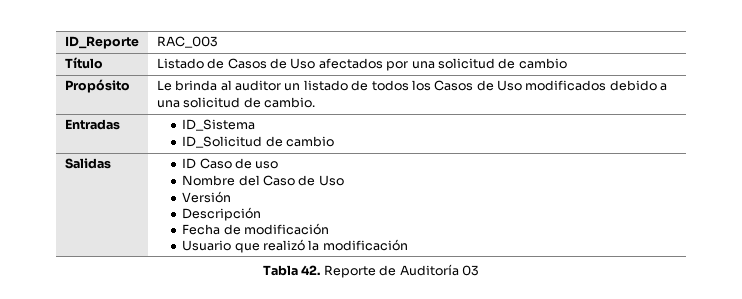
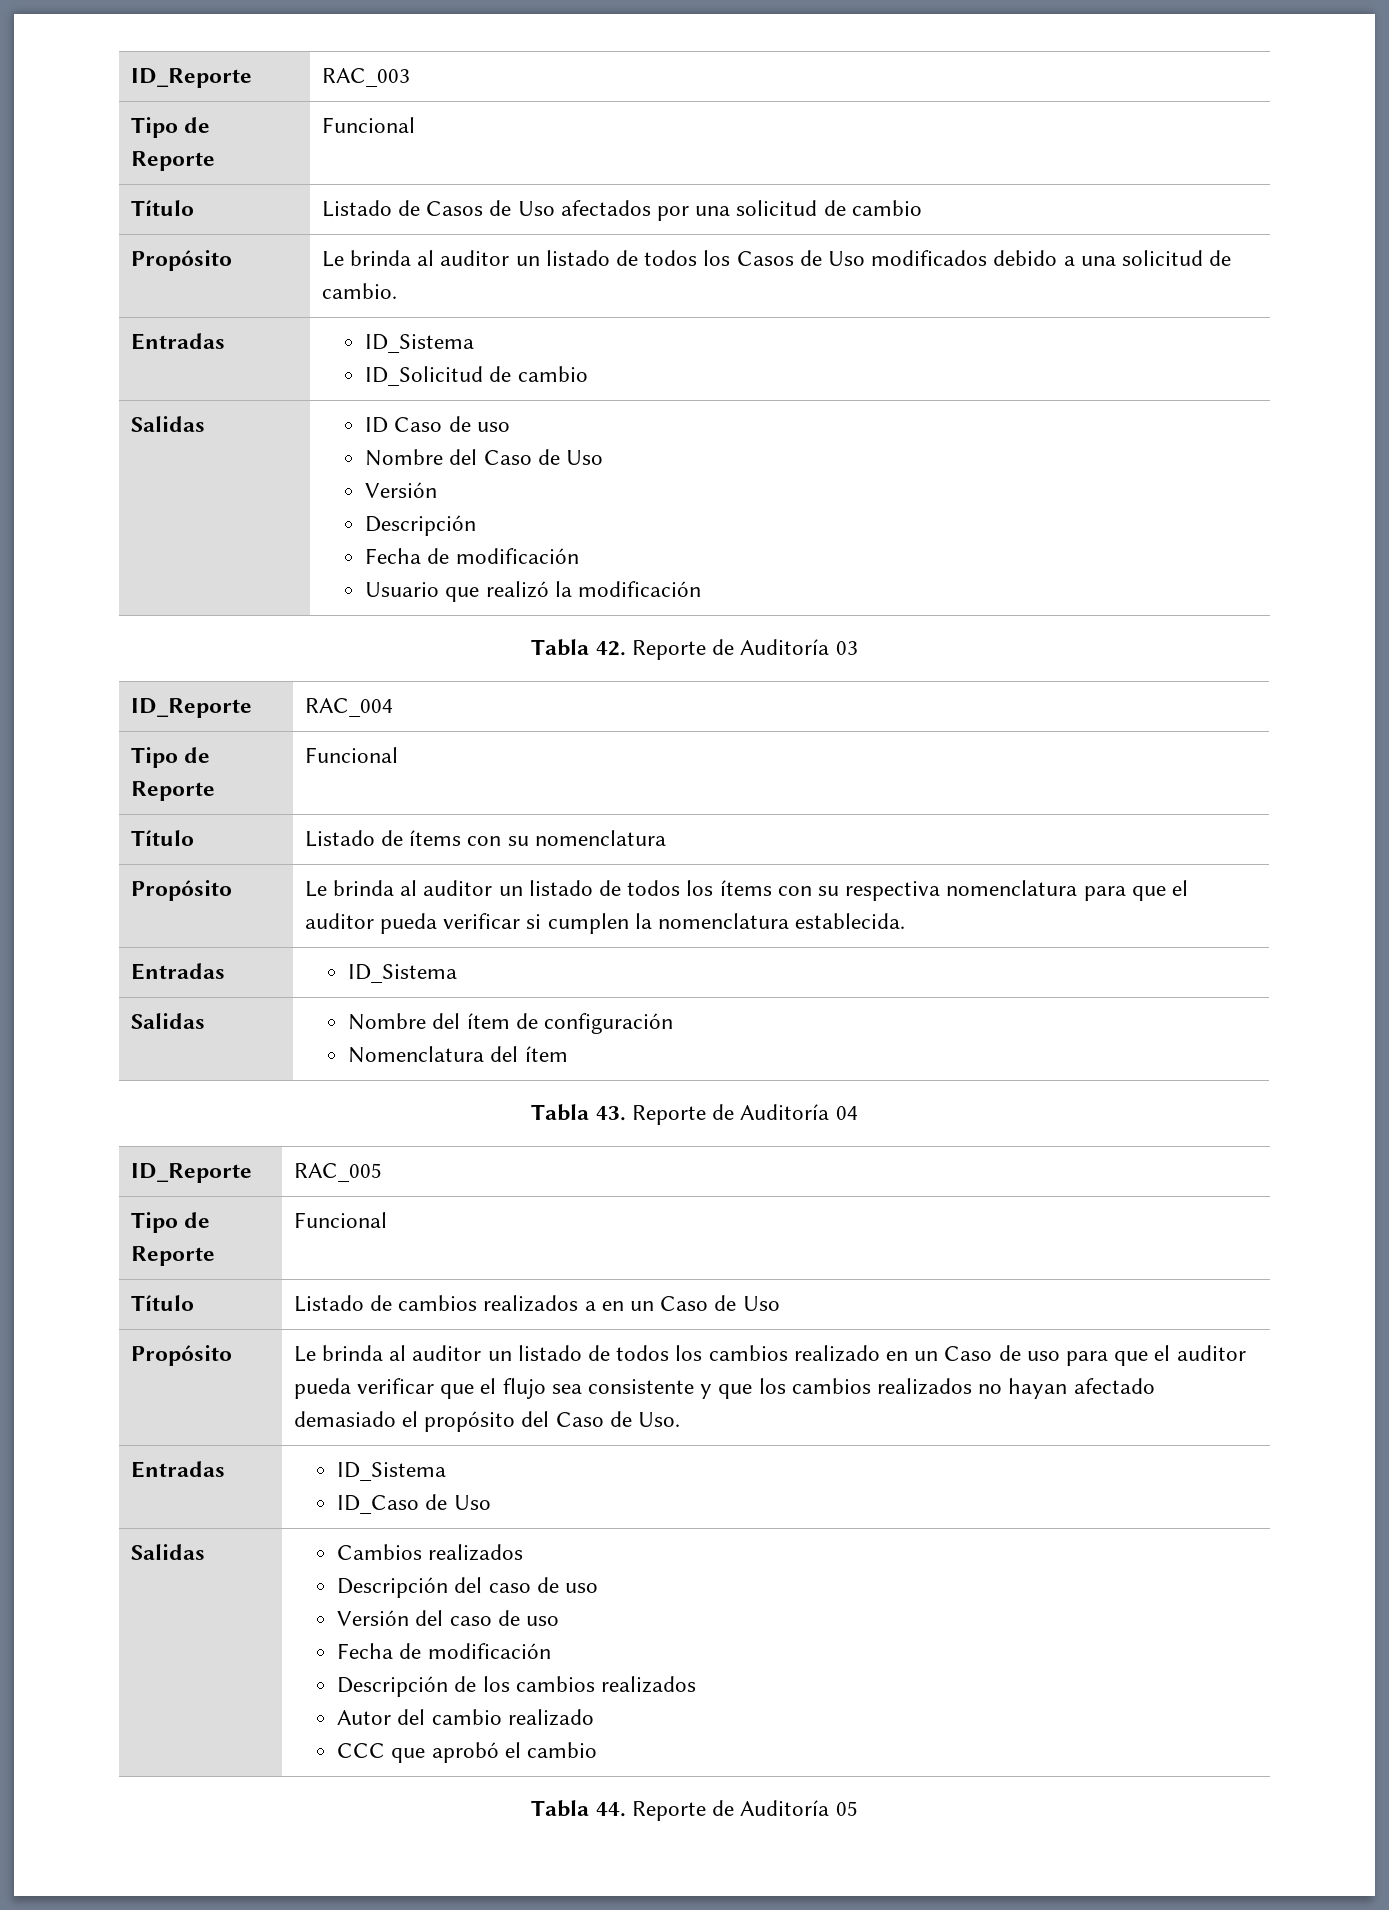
  ID_Reporte | RAC_003
+ Tipo de Reporte | Funcional
+ ID_Reporte | RAC_004
+ Tipo de Reporte | Funcional
+ Título | Listado de ítems con su nomenclatura
+ Propósito | Le brinda al auditor un listado de todos los ítems con su respectiva nomenclatura para que el auditor pueda verificar si cumplen la nomenclatura establecida.
+ Entradas | ID_Sistema
+ Salidas | Nombre del ítem de configuración
+ Nomenclatura del ítem
+ Tabla 43. Reporte de Auditoría 04
+ ID_Reporte | RAC_005
+ Tipo de Reporte | Funcional
+ Título | Listado de cambios realizados a en un Caso de Uso
+ Propósito | Le brinda al auditor un listado de todos los cambios realizado en un Caso de uso para que el auditor pueda verificar que el flujo sea consistente y que los cambios realizados no hayan afectado demasiado el propósito del Caso de Uso.
+ Entradas | ID_Sistema
+ ID_Caso de Uso
+ Salidas | Cambios realizados
+ Descripción del caso de uso
+ Versión del caso de uso
+ Fecha de modificación
+ Descripción de los cambios realizados
+ Autor del cambio realizado
+ CCC que aprobó el cambio
+ Tabla 44. Reporte de Auditoría 05

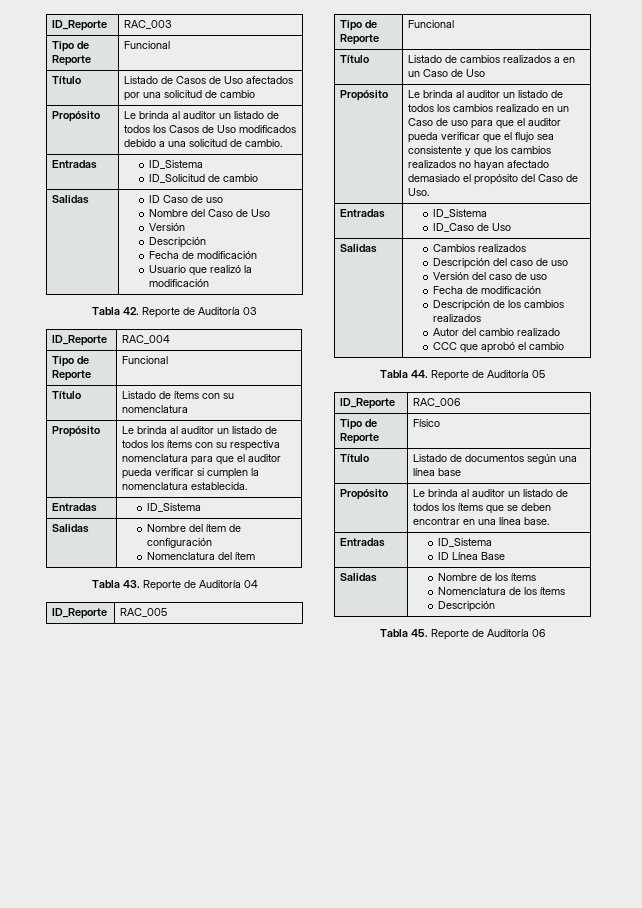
+ ID_Reporte | RAC_006
+ Tipo de Reporte | Físico
+ Título | Listado de documentos según una línea base
+ Propósito | Le brinda al auditor un listado de todos los ítems que se deben encontrar en una línea base.
+ Entradas | ID_Sistema
+ ID Línea Base
+ Salidas | Nombre de los ítems
+ Nomenclatura de los ítems
+ Descripción
+ Tabla 45. Reporte de Auditoría 06

